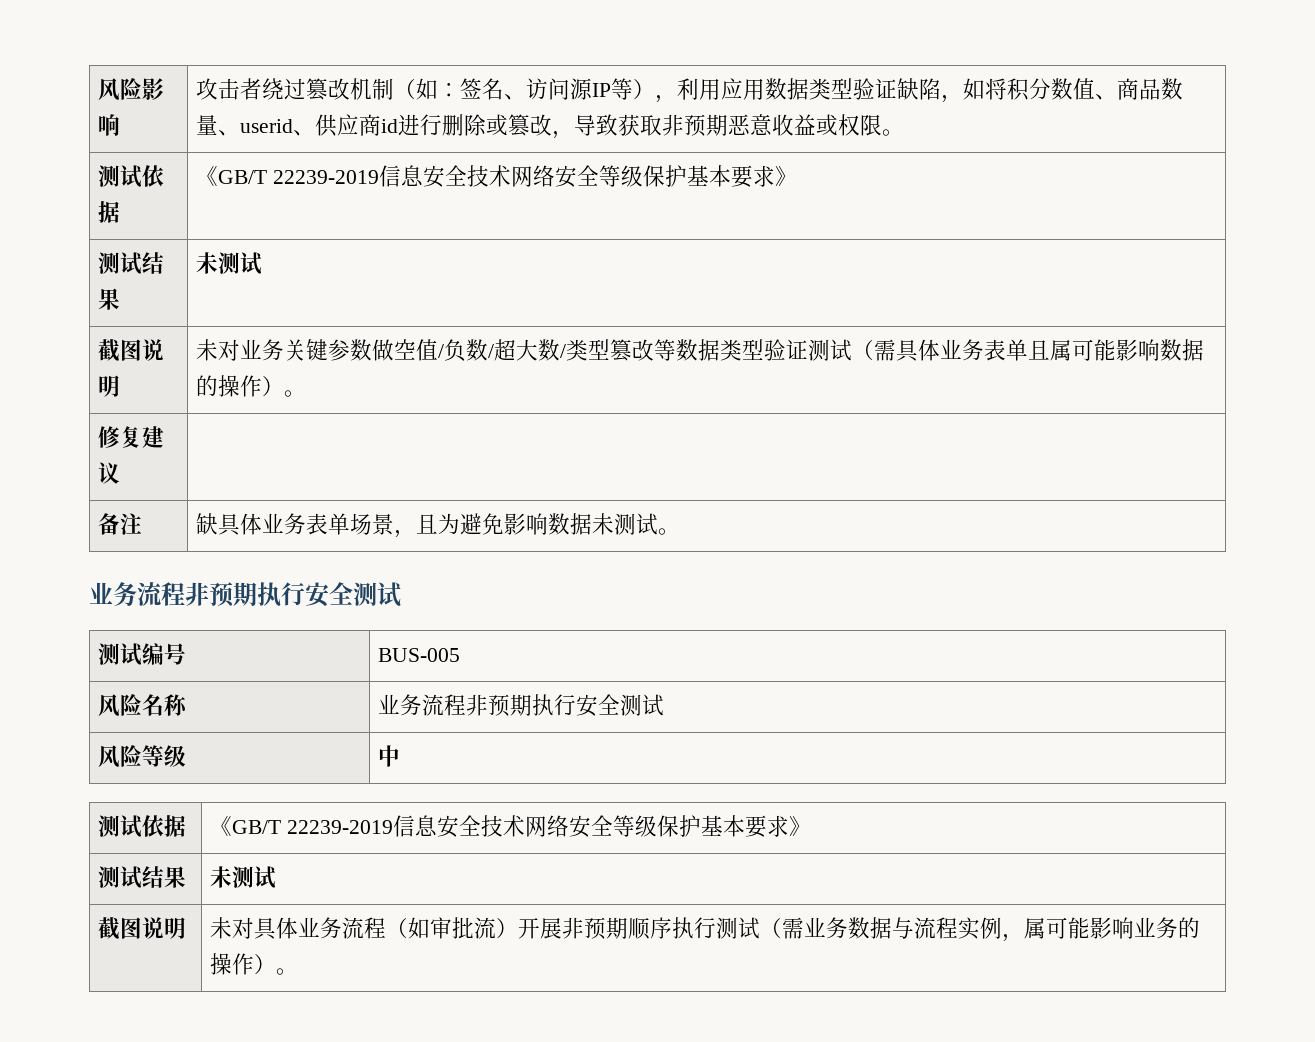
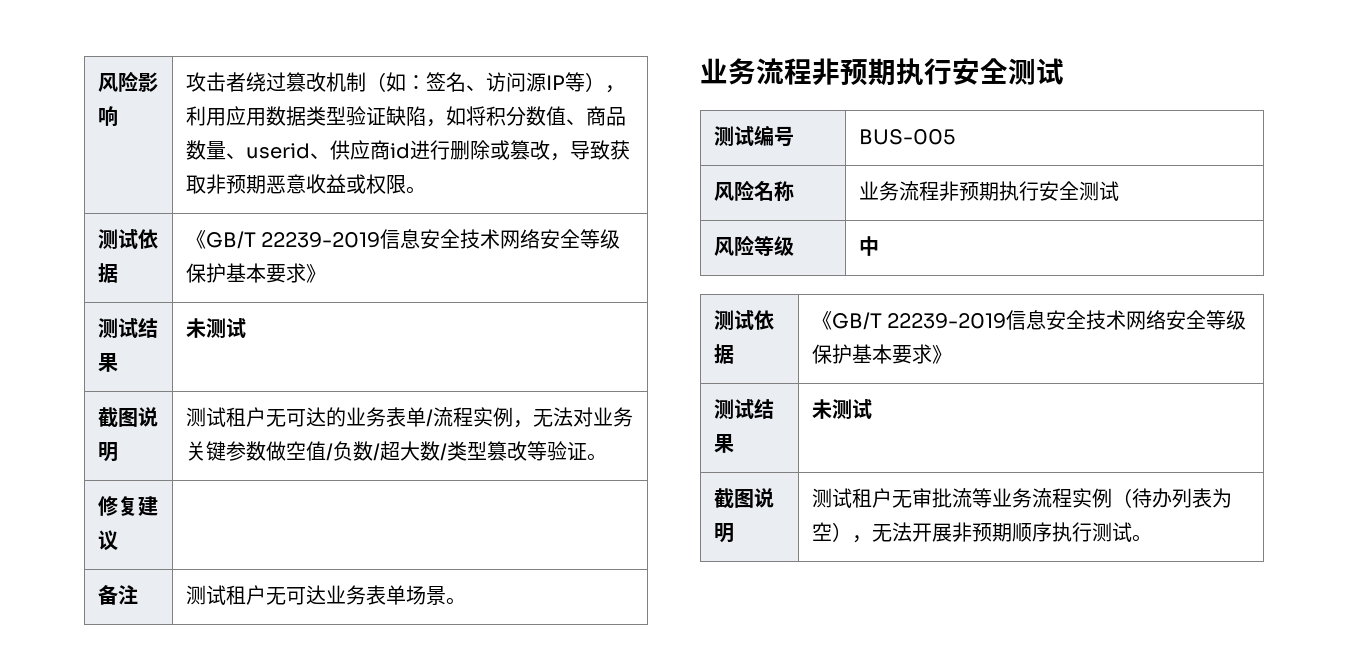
- 截图说明 | 未对业务关键参数做空值/负数/超大数/类型篡改等数据类型验证测试（需具体业务表单且属可能影响数据的操作）。
+ 截图说明 | 测试租户无可达的业务表单/流程实例，无法对业务关键参数做空值/负数/超大数/类型篡改等验证。
  修复建议 |
- 备注 | 缺具体业务表单场景，且为避免影响数据未测试。
+ 备注 | 测试租户无可达业务表单场景。
- 截图说明 | 未对具体业务流程（如审批流）开展非预期顺序执行测试（需业务数据与流程实例，属可能影响业务的操作）。
+ 截图说明 | 测试租户无审批流等业务流程实例（待办列表为空），无法开展非预期顺序执行测试。

